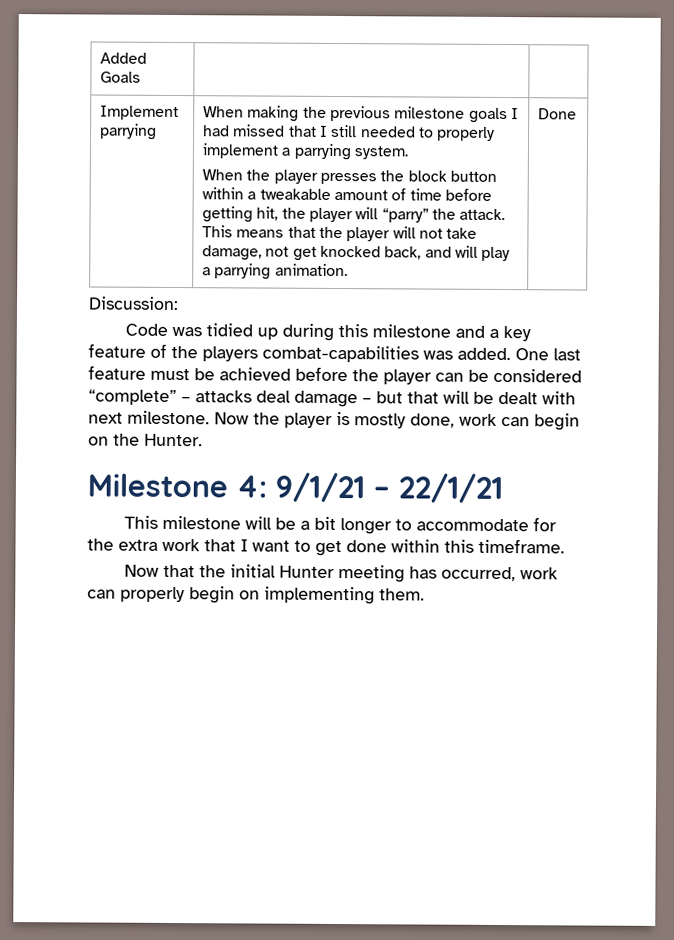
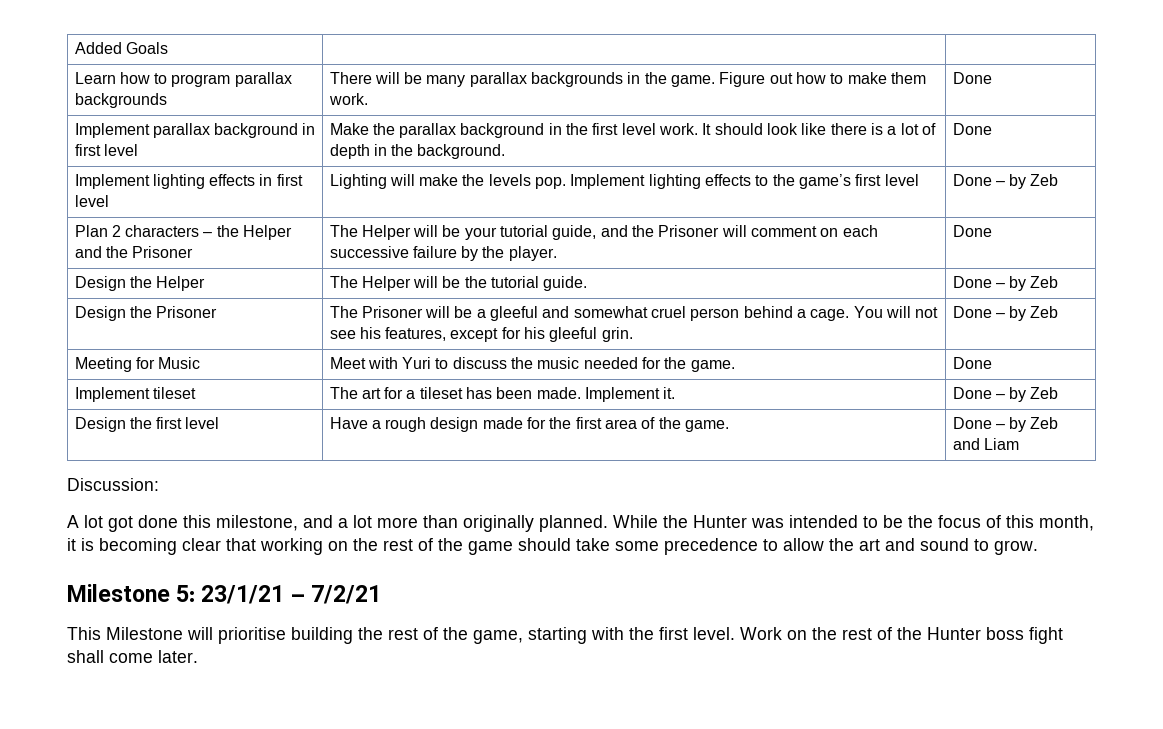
- Implement parrying | When making the previous milestone goals I had missed that I still needed to properly implement a parrying system.
- When the player presses the block button within a tweakable amount of time before getting hit, the player will “parry” the attack. This means that the player will not take damage, not get knocked back, and will play a parrying animation. | Done
+ Learn how to program parallax backgrounds | There will be many parallax backgrounds in the game. Figure out how to make them work. | Done
+ Implement parallax background in first level | Make the parallax background in the first level work. It should look like there is a lot of depth in the background. | Done
+ Implement lighting effects in first level | Lighting will make the levels pop. Implement lighting effects to the game’s first level | Done – by Zeb
+ Plan 2 characters – the Helper and the Prisoner | The Helper will be your tutorial guide, and the Prisoner will comment on each successive failure by the player. | Done
+ Design the Helper | The Helper will be the tutorial guide. | Done – by Zeb
+ Design the Prisoner | The Prisoner will be a gleeful and somewhat cruel person behind a cage. You will not see his features, except for his gleeful grin. | Done – by Zeb
+ Meeting for Music | Meet with Yuri to discuss the music needed for the game. | Done
+ Implement tileset | The art for a tileset has been made. Implement it. | Done – by Zeb
+ Design the first level | Have a rough design made for the first area of the game. | Done – by Zeb and Liam
  Discussion:
- Code was tidied up during this milestone and a key feature of the players combat-capabilities was added. One last feature must be achieved before the player can be considered “complete” – attacks deal damage – but that will be dealt with next milestone. Now the player is mostly done, work can begin on the Hunter.
- Milestone 4: 9/1/21 – 22/1/21
- This milestone will be a bit longer to accommodate for the extra work that I want to get done within this timeframe.
- Now that the initial Hunter meeting has occurred, work can properly begin on implementing them.
+ A lot got done this milestone, and a lot more than originally planned. While the Hunter was intended to be the focus of this month, it is becoming clear that working on the rest of the game should take some precedence to allow the art and sound to grow.
+ Milestone 5: 23/1/21 – 7/2/21
+ This Milestone will prioritise building the rest of the game, starting with the first level. Work on the rest of the Hunter boss fight shall come later.

